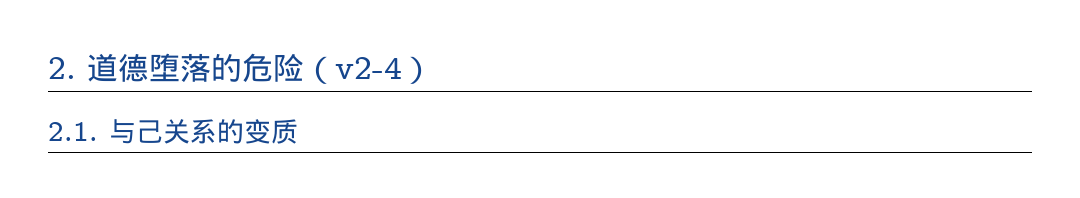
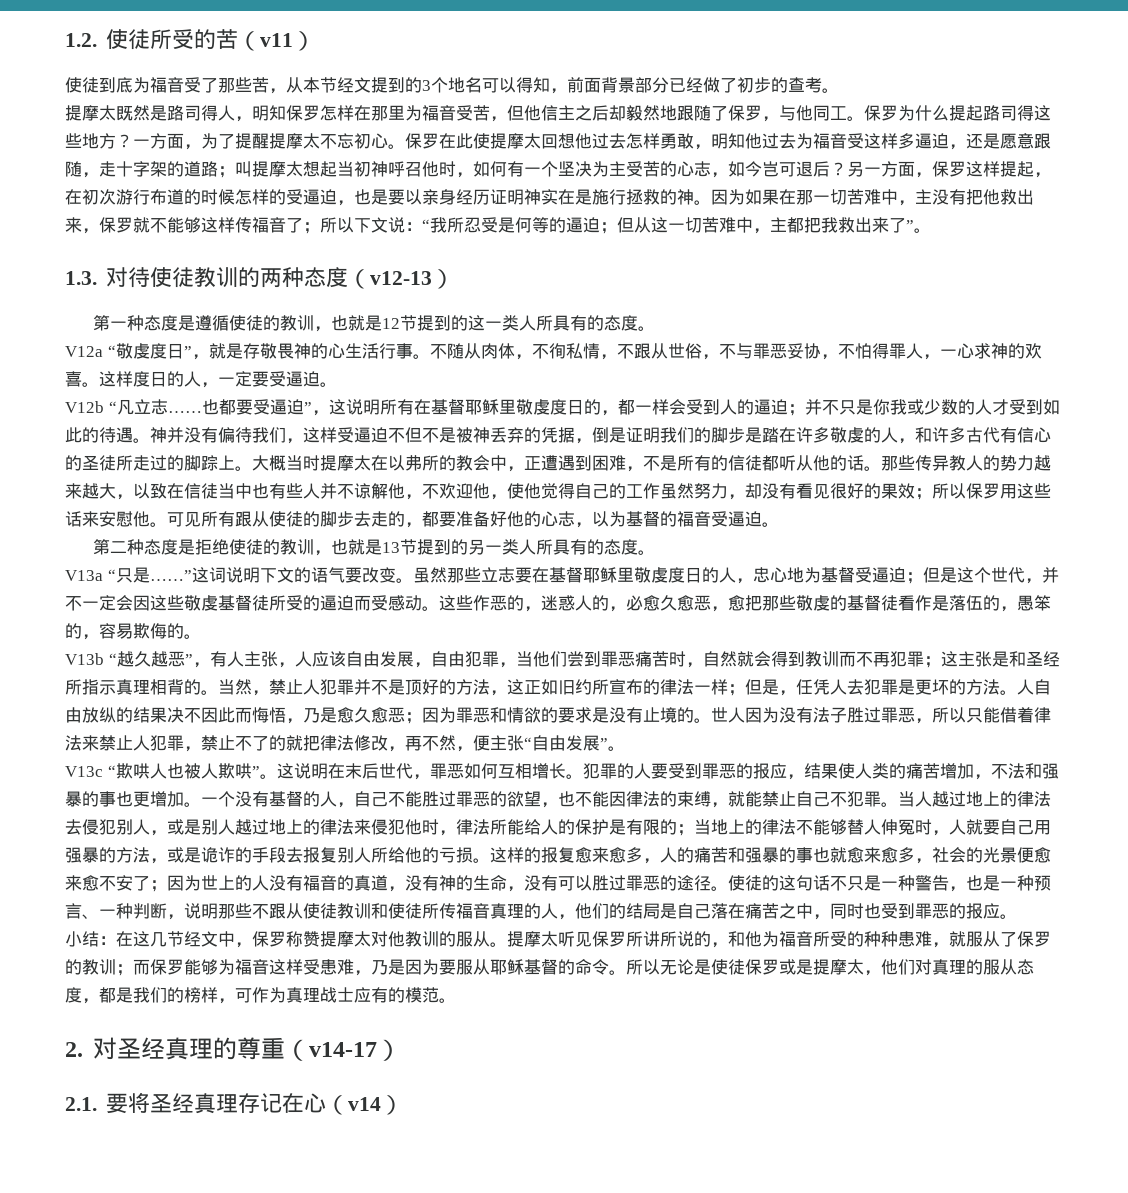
- 2.道德堕落的危险（v2-4）
- 2.1.与己关系的变质
+ 1.2.使徒所受的苦（v11）
+ 使徒到底为福音受了那些苦，从本节经文提到的3个地名可以得知，前面背景部分已经做了初步的查考。
+ 提摩太既然是路司得人，明知保罗怎样在那里为福音受苦，但他信主之后却毅然地跟随了保罗，与他同工。保罗为什么提起路司得这些地方？一方面，为了提醒提摩太不忘初心。保罗在此使提摩太回想他过去怎样勇敢，明知他过去为福音受这样多逼迫，还是愿意跟随，走十字架的道路；叫提摩太想起当初神呼召他时，如何有一个坚决为主受苦的心志，如今岂可退后？另一方面，保罗这样提起，在初次游行布道的时候怎样的受逼迫，也是要以亲身经历证明神实在是施行拯救的神。因为如果在那一切苦难中，主没有把他救出来，保罗就不能够这样传福音了；所以下文说：“我所忍受是何等的逼迫；但从这一切苦难中，主都把我救出来了”。
+ 1.3.对待使徒教训的两种态度（v12-13）
+ 第一种态度是遵循使徒的教训，也就是12节提到的这一类人所具有的态度。
+ V12a “敬虔度日”，就是存敬畏神的心生活行事。不随从肉体，不徇私情，不跟从世俗，不与罪恶妥协，不怕得罪人，一心求神的欢喜。这样度日的人，一定要受逼迫。
+ V12b “凡立志……也都要受逼迫”，这说明所有在基督耶稣里敬虔度日的，都一样会受到人的逼迫；并不只是你我或少数的人才受到如此的待遇。神并没有偏待我们，这样受逼迫不但不是被神丢弃的凭据，倒是证明我们的脚步是踏在许多敬虔的人，和许多古代有信心的圣徒所走过的脚踪上。大概当时提摩太在以弗所的教会中，正遭遇到困难，不是所有的信徒都听从他的话。那些传异教人的势力越来越大，以致在信徒当中也有些人并不谅解他，不欢迎他，使他觉得自己的工作虽然努力，却没有看见很好的果效；所以保罗用这些话来安慰他。可见所有跟从使徒的脚步去走的，都要准备好他的心志，以为基督的福音受逼迫。
+ 第二种态度是拒绝使徒的教训，也就是13节提到的另一类人所具有的态度。
+ V13a “只是……”这词说明下文的语气要改变。虽然那些立志要在基督耶稣里敬虔度日的人，忠心地为基督受逼迫；但是这个世代，并不一定会因这些敬虔基督徒所受的逼迫而受感动。这些作恶的，迷惑人的，必愈久愈恶，愈把那些敬虔的基督徒看作是落伍的，愚笨的，容易欺侮的。
+ V13b “越久越恶”，有人主张，人应该自由发展，自由犯罪，当他们尝到罪恶痛苦时，自然就会得到教训而不再犯罪；这主张是和圣经所指示真理相背的。当然，禁止人犯罪并不是顶好的方法，这正如旧约所宣布的律法一样；但是，任凭人去犯罪是更坏的方法。人自由放纵的结果决不因此而悔悟，乃是愈久愈恶；因为罪恶和情欲的要求是没有止境的。世人因为没有法子胜过罪恶，所以只能借着律法来禁止人犯罪，禁止不了的就把律法修改，再不然，便主张“自由发展”。
+ V13c “欺哄人也被人欺哄”。这说明在末后世代，罪恶如何互相增长。犯罪的人要受到罪恶的报应，结果使人类的痛苦增加，不法和强暴的事也更增加。一个没有基督的人，自己不能胜过罪恶的欲望，也不能因律法的束缚，就能禁止自己不犯罪。当人越过地上的律法去侵犯别人，或是别人越过地上的律法来侵犯他时，律法所能给人的保护是有限的；当地上的律法不能够替人伸冤时，人就要自己用强暴的方法，或是诡诈的手段去报复别人所给他的亏损。这样的报复愈来愈多，人的痛苦和强暴的事也就愈来愈多，社会的光景便愈来愈不安了；因为世上的人没有福音的真道，没有神的生命，没有可以胜过罪恶的途径。使徒的这句话不只是一种警告，也是一种预言、一种判断，说明那些不跟从使徒教训和使徒所传福音真理的人，他们的结局是自己落在痛苦之中，同时也受到罪恶的报应。
+ 小结：在这几节经文中，保罗称赞提摩太对他教训的服从。提摩太听见保罗所讲所说的，和他为福音所受的种种患难，就服从了保罗的教训；而保罗能够为福音这样受患难，乃是因为要服从耶稣基督的命令。所以无论是使徒保罗或是提摩太，他们对真理的服从态度，都是我们的榜样，可作为真理战士应有的模范。
+ 2.对圣经真理的尊重（v14-17）
+ 2.1.要将圣经真理存记在心（v14）

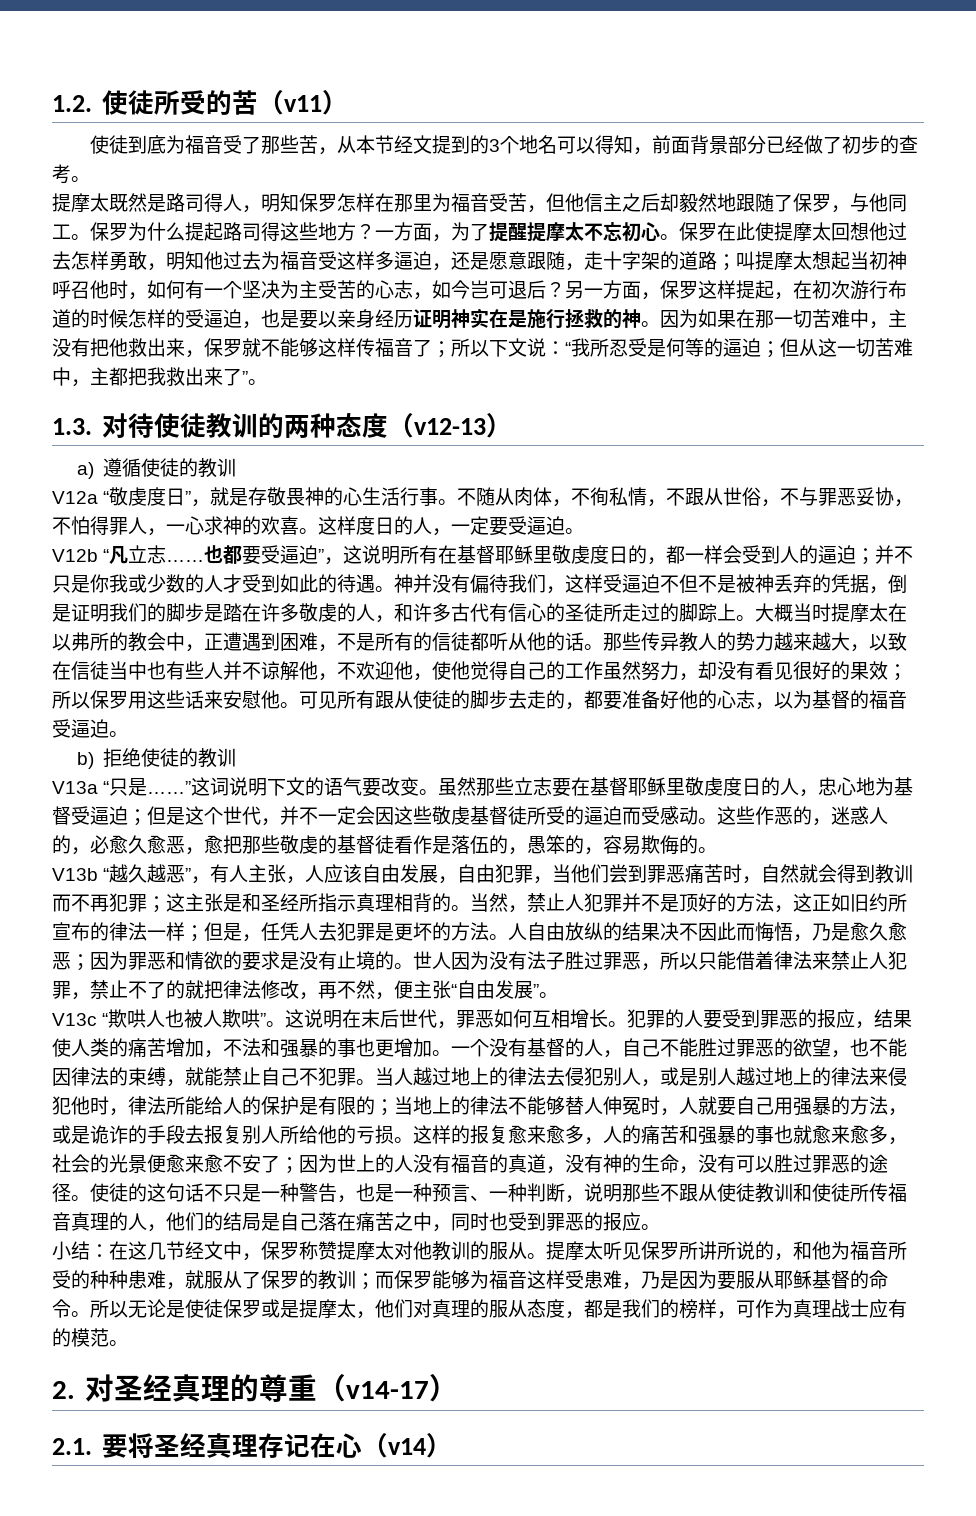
- 第一种态度是遵循使徒的教训，也就是12节提到的这一类人所具有的态度。
+ a)遵循使徒的教训
- 第二种态度是拒绝使徒的教训，也就是13节提到的另一类人所具有的态度。
+ b)拒绝使徒的教训

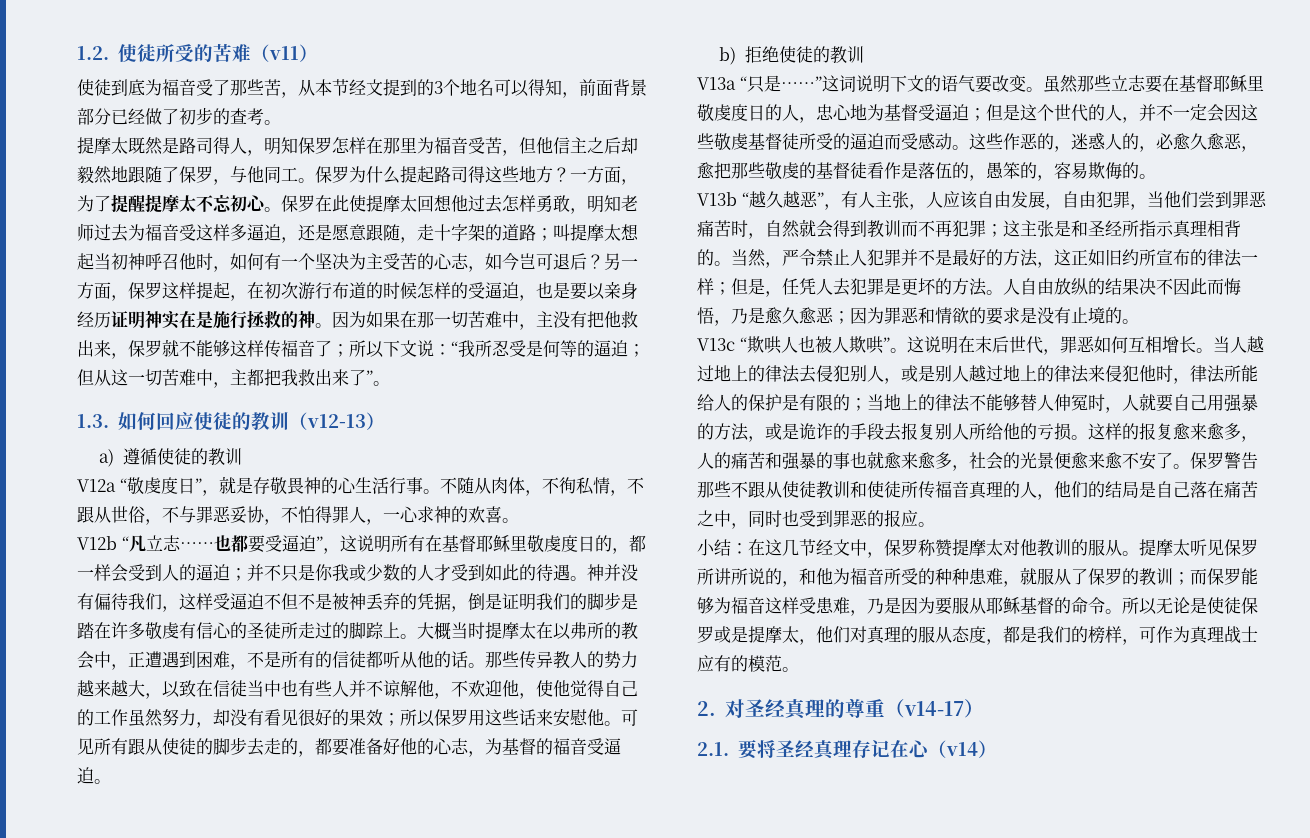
- 1.2.使徒所受的苦（v11）
+ 1.2.使徒所受的苦难（v11）
- 保罗在此使提摩太回想他过去怎样勇敢，明知他过去为福音受这样多逼迫，还是愿意跟随，走十字架的道路；叫提摩太想起当初神呼召他时，如何有一个坚决为主受苦的心志，如今岂可退后？
+ 保罗在此使提摩太回想他过去怎样勇敢，明知老师过去为福音受这样多逼迫，还是愿意跟随，走十字架的道路；叫提摩太想起当初神呼召他时，如何有一个坚决为主受苦的心志，如今岂可退后？
- 1.3.对待使徒教训的两种态度（v12-13）
+ 1.3.如何回应使徒的教训（v12-13）
- 这样度日的人，一定要受逼迫。
- 神并没有偏待我们，这样受逼迫不但不是被神丢弃的凭据，倒是证明我们的脚步是踏在许多敬虔的人，和许多古代有信心的圣徒所走过的脚踪上。
+ 神并没有偏待我们，这样受逼迫不但不是被神丢弃的凭据，倒是证明我们的脚步是踏在许多敬虔有信心的圣徒所走过的脚踪上。
- 可见所有跟从使徒的脚步去走的，都要准备好他的心志，以为基督的福音受逼迫。
+ 可见所有跟从使徒的脚步去走的，都要准备好他的心志，为基督的福音受逼迫。
- 虽然那些立志要在基督耶稣里敬虔度日的人，忠心地为基督受逼迫；但是这个世代，并不一定会因这些敬虔基督徒所受的逼迫而受感动。
+ 虽然那些立志要在基督耶稣里敬虔度日的人，忠心地为基督受逼迫；但是这个世代的人，并不一定会因这些敬虔基督徒所受的逼迫而受感动。
- 当然，禁止人犯罪并不是顶好的方法，这正如旧约所宣布的律法一样；但是，任凭人去犯罪是更坏的方法。
+ 当然，严令禁止人犯罪并不是最好的方法，这正如旧约所宣布的律法一样；但是，任凭人去犯罪是更坏的方法。
- 世人因为没有法子胜过罪恶，所以只能借着律法来禁止人犯罪，禁止不了的就把律法修改，再不然，便主张“自由发展”。
- 犯罪的人要受到罪恶的报应，结果使人类的痛苦增加，不法和强暴的事也更增加。一个没有基督的人，自己不能胜过罪恶的欲望，也不能因律法的束缚，就能禁止自己不犯罪。
- 这样的报复愈来愈多，人的痛苦和强暴的事也就愈来愈多，社会的光景便愈来愈不安了；因为世上的人没有福音的真道，没有神的生命，没有可以胜过罪恶的途径。使徒的这句话不只是一种警告，也是一种预言、一种判断，说明那些不跟从使徒教训和使徒所传福音真理的人，他们的结局是自己落在痛苦之中，同时也受到罪恶的报应。
+ 这样的报复愈来愈多，人的痛苦和强暴的事也就愈来愈多，社会的光景便愈来愈不安了。保罗警告那些不跟从使徒教训和使徒所传福音真理的人，他们的结局是自己落在痛苦之中，同时也受到罪恶的报应。

